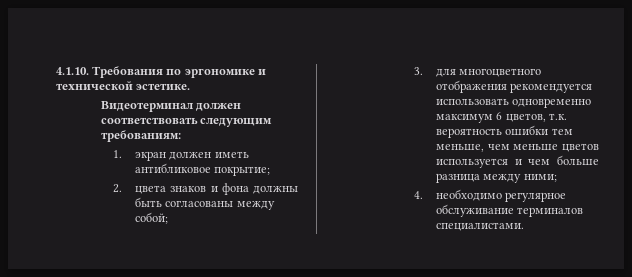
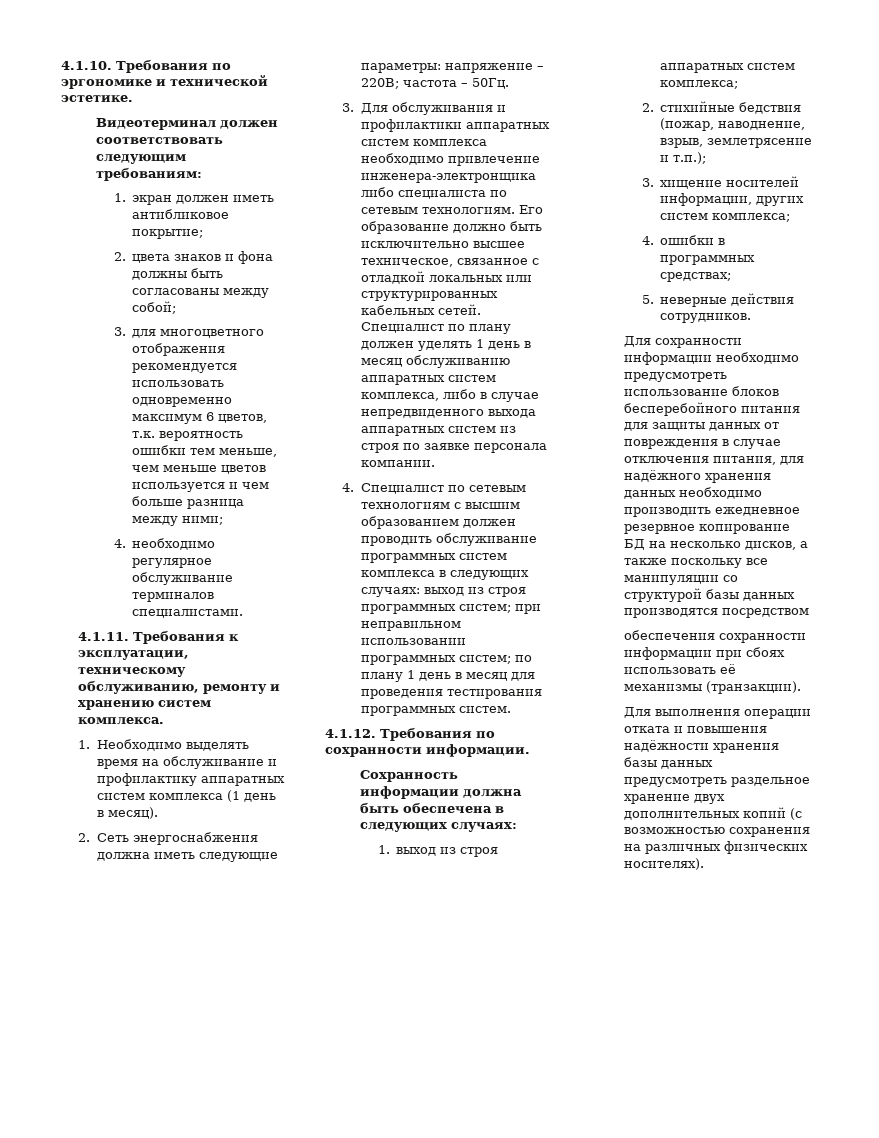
+ 4.1.11. Требования к эксплуатации, техническому обслуживанию, ремонту и хранению систем комплекса.
+ 1. Необходимо выделять время на обслуживание и профилактику аппаратных систем комплекса (1 день в месяц).
+ 2. Сеть энергоснабжения должна иметь следующие параметры: напряжение – 220В; частота – 50Гц.
+ 3. Для обслуживания и профилактики аппаратных систем комплекса необходимо привлечение инженера-электронщика либо специалиста по сетевым технологиям. Его образование должно быть исключительно высшее техническое, связанное с отладкой локальных или структурированных кабельных сетей. Специалист по плану должен уделять 1 день в месяц обслуживанию аппаратных систем комплекса, либо в случае непредвиденного выхода аппаратных систем из строя по заявке персонала компании.
+ 4. Специалист по сетевым технологиям с высшим образованием должен проводить обслуживание программных систем комплекса в следующих случаях: выход из строя программных систем; при неправильном использовании программных систем; по плану 1 день в месяц для проведения тестирования программных систем.
+ 4.1.12. Требования по сохранности информации.
+ Сохранность информации должна быть обеспечена в следующих случаях:
+ 1. выход из строя аппаратных систем комплекса;
+ 2. стихийные бедствия (пожар, наводнение, взрыв, землетрясение и т.п.);
+ 3. хищение носителей информации, других систем комплекса;
+ 4. ошибки в программных средствах;
+ 5. неверные действия сотрудников.
+ Для сохранности информации необходимо предусмотреть использование блоков бесперебойного питания для защиты данных от повреждения в случае отключения питания, для надёжного хранения данных необходимо производить ежедневное резервное копирование БД на несколько дисков, а также поскольку все манипуляции со структурой базы данных производятся посредством
+ обеспечения сохранности информации при сбоях использовать её механизмы (транзакции).
+ Для выполнения операции отката и повышения надёжности хранения базы данных предусмотреть раздельное хранение двух дополнительных копий (с возможностью сохранения на различных физических носителях).

